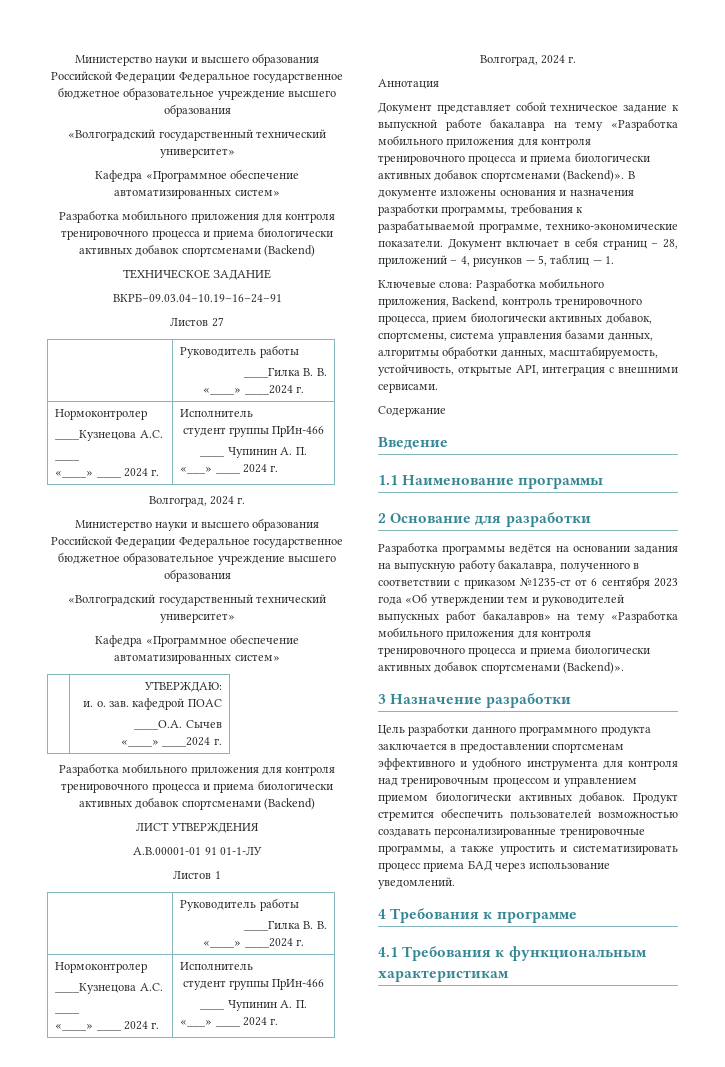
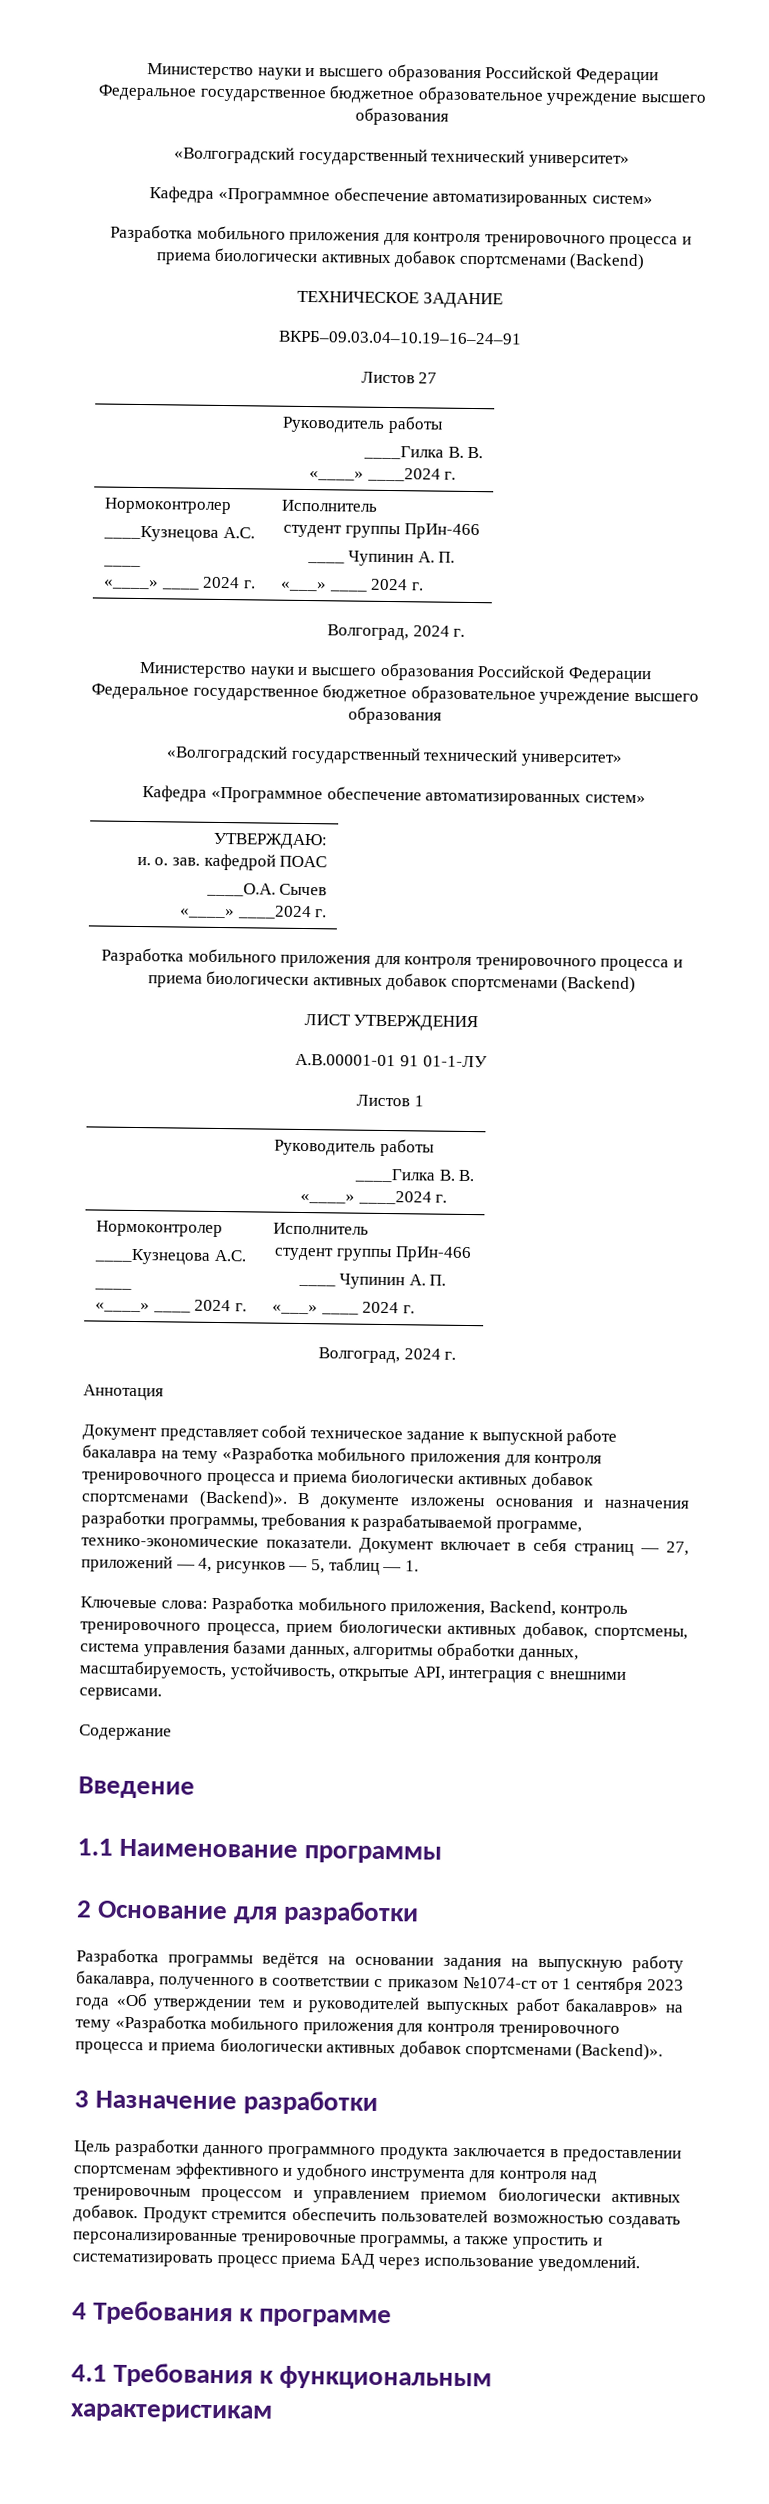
- Документ включает в себя страниц – 28, приложений – 4, рисунков — 5, таблиц — 1.
+ Документ включает в себя страниц — 27, приложений — 4, рисунков — 5, таблиц — 1.
- Разработка программы ведётся на основании задания на выпускную работу бакалавра, полученного в соответствии с приказом №1235-ст от 6 сентября 2023 года «Об утверждении тем и руководителей выпускных работ бакалавров» на тему «Разработка мобильного приложения для контроля тренировочного процесса и приема биологически активных добавок спортсменами (Backend)».
+ Разработка программы ведётся на основании задания на выпускную работу бакалавра, полученного в соответствии с приказом №1074-ст от 1 сентября 2023 года «Об утверждении тем и руководителей выпускных работ бакалавров» на тему «Разработка мобильного приложения для контроля тренировочного процесса и приема биологически активных добавок спортсменами (Backend)».

